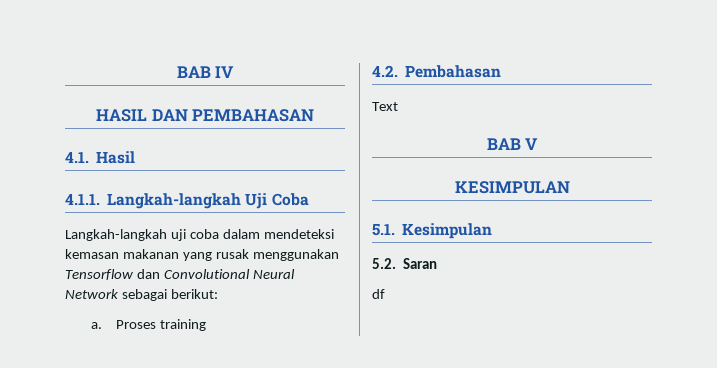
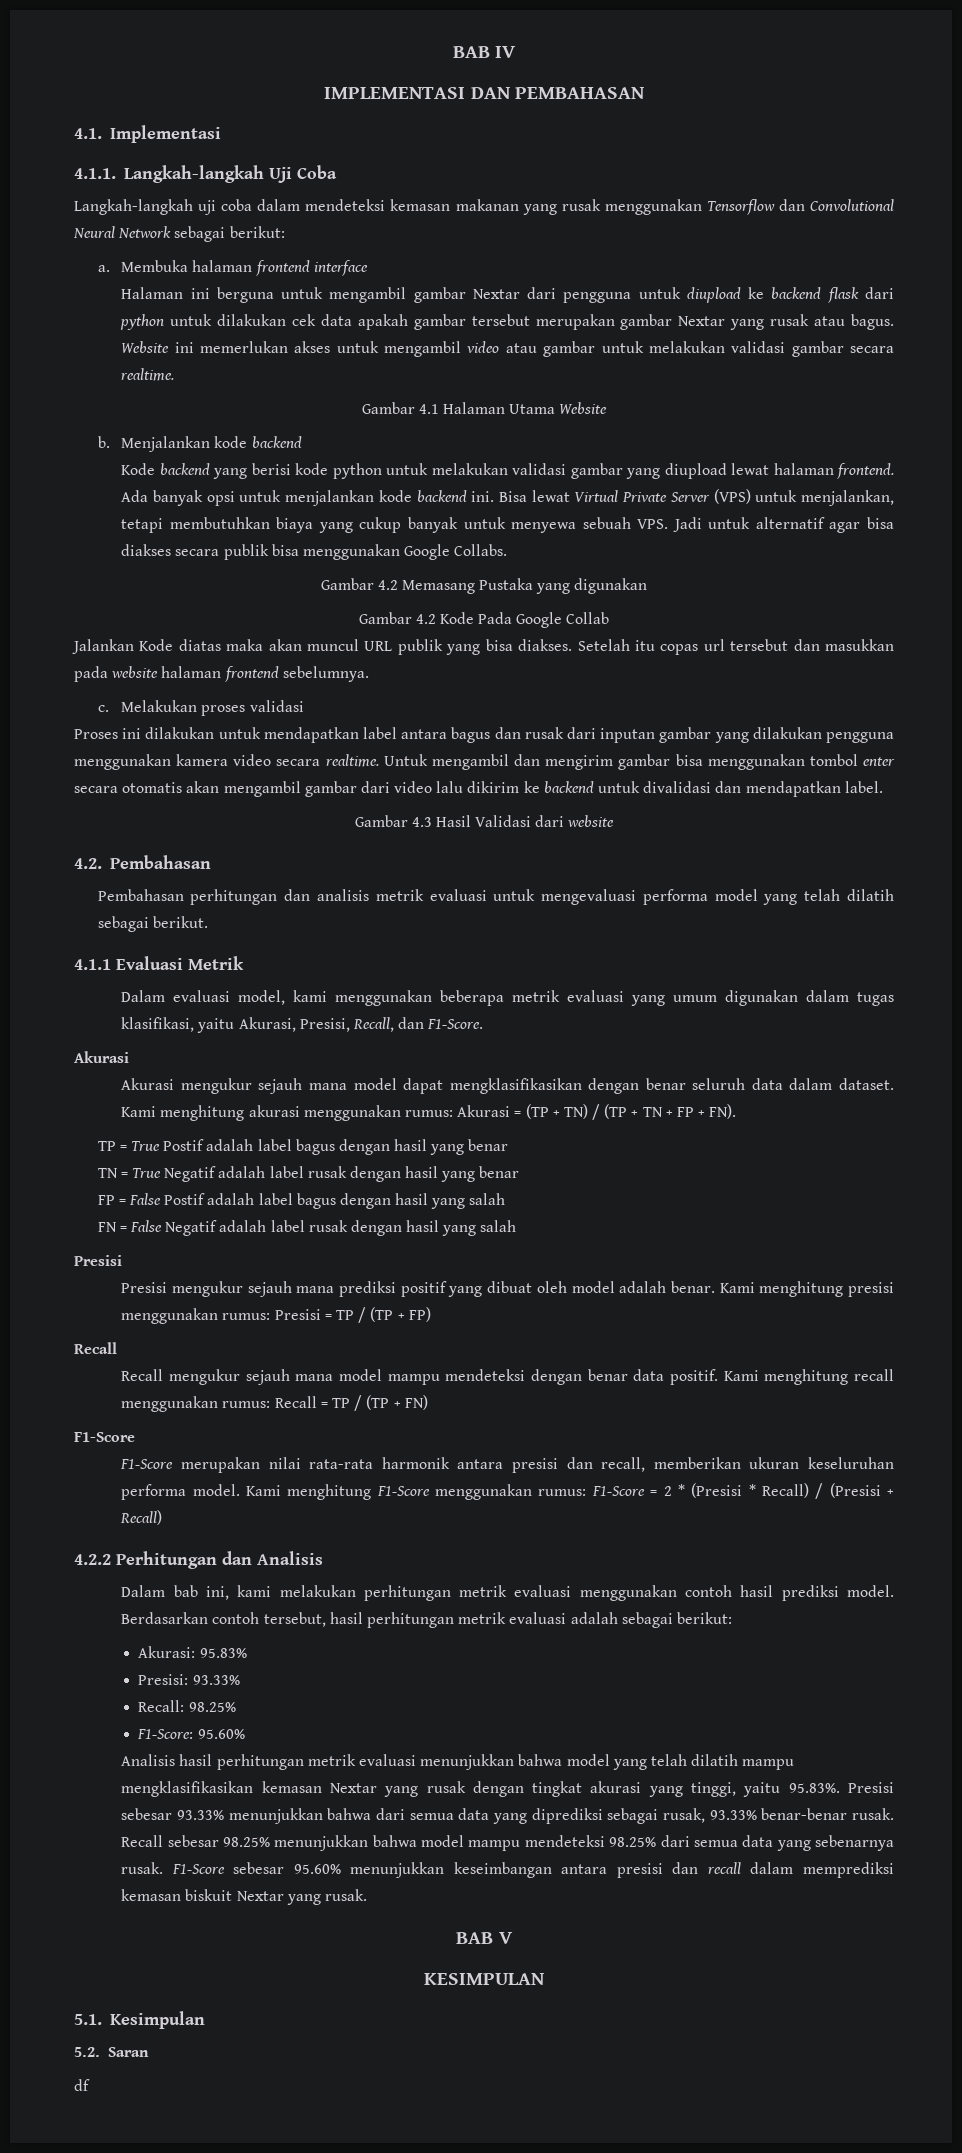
- HASIL DAN PEMBAHASAN
+ IMPLEMENTASI DAN PEMBAHASAN
- 4.1. Hasil
+ 4.1. Implementasi
- Proses training
+ Membuka halaman frontend interface
+ Halaman ini berguna untuk mengambil gambar Nextar dari pengguna untuk diupload ke backend flask dari python untuk dilakukan cek data apakah gambar tersebut merupakan gambar Nextar yang rusak atau bagus. Website ini memerlukan akses untuk mengambil video atau gambar untuk melakukan validasi gambar secara realtime.
+ Gambar 4.1 Halaman Utama Website
+ b. Menjalankan kode backend
+ Kode backend yang berisi kode python untuk melakukan validasi gambar yang diupload lewat halaman frontend. Ada banyak opsi untuk menjalankan kode backend ini. Bisa lewat Virtual Private Server (VPS) untuk menjalankan, tetapi membutuhkan biaya yang cukup banyak untuk menyewa sebuah VPS. Jadi untuk alternatif agar bisa diakses secara publik bisa menggunakan Google Collabs.
+ Gambar 4.2 Memasang Pustaka yang digunakan
+ Gambar 4.2 Kode Pada Google Collab
+ Jalankan Kode diatas maka akan muncul URL publik yang bisa diakses. Setelah itu copas url tersebut dan masukkan pada website halaman frontend sebelumnya.
+ c. Melakukan proses validasi
+ Proses ini dilakukan untuk mendapatkan label antara bagus dan rusak dari inputan gambar yang dilakukan pengguna menggunakan kamera video secara realtime. Untuk mengambil dan mengirim gambar bisa menggunakan tombol enter secara otomatis akan mengambil gambar dari video lalu dikirim ke backend untuk divalidasi dan mendapatkan label.
+ Gambar 4.3 Hasil Validasi dari website
  4.2. Pembahasan
- Text
+ Pembahasan perhitungan dan analisis metrik evaluasi untuk mengevaluasi performa model yang telah dilatih sebagai berikut.
+ 4.1.1 Evaluasi Metrik
+ Dalam evaluasi model, kami menggunakan beberapa metrik evaluasi yang umum digunakan dalam tugas klasifikasi, yaitu Akurasi, Presisi, Recall, dan F1-Score.
+ Akurasi
+ Akurasi mengukur sejauh mana model dapat mengklasifikasikan dengan benar seluruh data dalam dataset. Kami menghitung akurasi menggunakan rumus: Akurasi = (TP + TN) / (TP + TN + FP + FN).
+ TP = True Postif adalah label bagus dengan hasil yang benar
+ TN = True Negatif adalah label rusak dengan hasil yang benar
+ FP = False Postif adalah label bagus dengan hasil yang salah
+ FN = False Negatif adalah label rusak dengan hasil yang salah
+ Presisi
+ Presisi mengukur sejauh mana prediksi positif yang dibuat oleh model adalah benar. Kami menghitung presisi menggunakan rumus: Presisi = TP / (TP + FP)
+ Recall
+ Recall mengukur sejauh mana model mampu mendeteksi dengan benar data positif. Kami menghitung recall menggunakan rumus: Recall = TP / (TP + FN)
+ F1-Score
+ F1-Score merupakan nilai rata-rata harmonik antara presisi dan recall, memberikan ukuran keseluruhan performa model. Kami menghitung F1-Score menggunakan rumus: F1-Score = 2 * (Presisi * Recall) / (Presisi + Recall)
+ 4.2.2 Perhitungan dan Analisis
+ Dalam bab ini, kami melakukan perhitungan metrik evaluasi menggunakan contoh hasil prediksi model. Berdasarkan contoh tersebut, hasil perhitungan metrik evaluasi adalah sebagai berikut:
+ Akurasi: 95.83%
+ Presisi: 93.33%
+ Recall: 98.25%
+ F1-Score: 95.60%
+ Analisis hasil perhitungan metrik evaluasi menunjukkan bahwa model yang telah dilatih mampu mengklasifikasikan kemasan Nextar yang rusak dengan tingkat akurasi yang tinggi, yaitu 95.83%. Presisi sebesar 93.33% menunjukkan bahwa dari semua data yang diprediksi sebagai rusak, 93.33% benar-benar rusak. Recall sebesar 98.25% menunjukkan bahwa model mampu mendeteksi 98.25% dari semua data yang sebenarnya rusak. F1-Score sebesar 95.60% menunjukkan keseimbangan antara presisi dan recall dalam memprediksi kemasan biskuit Nextar yang rusak.

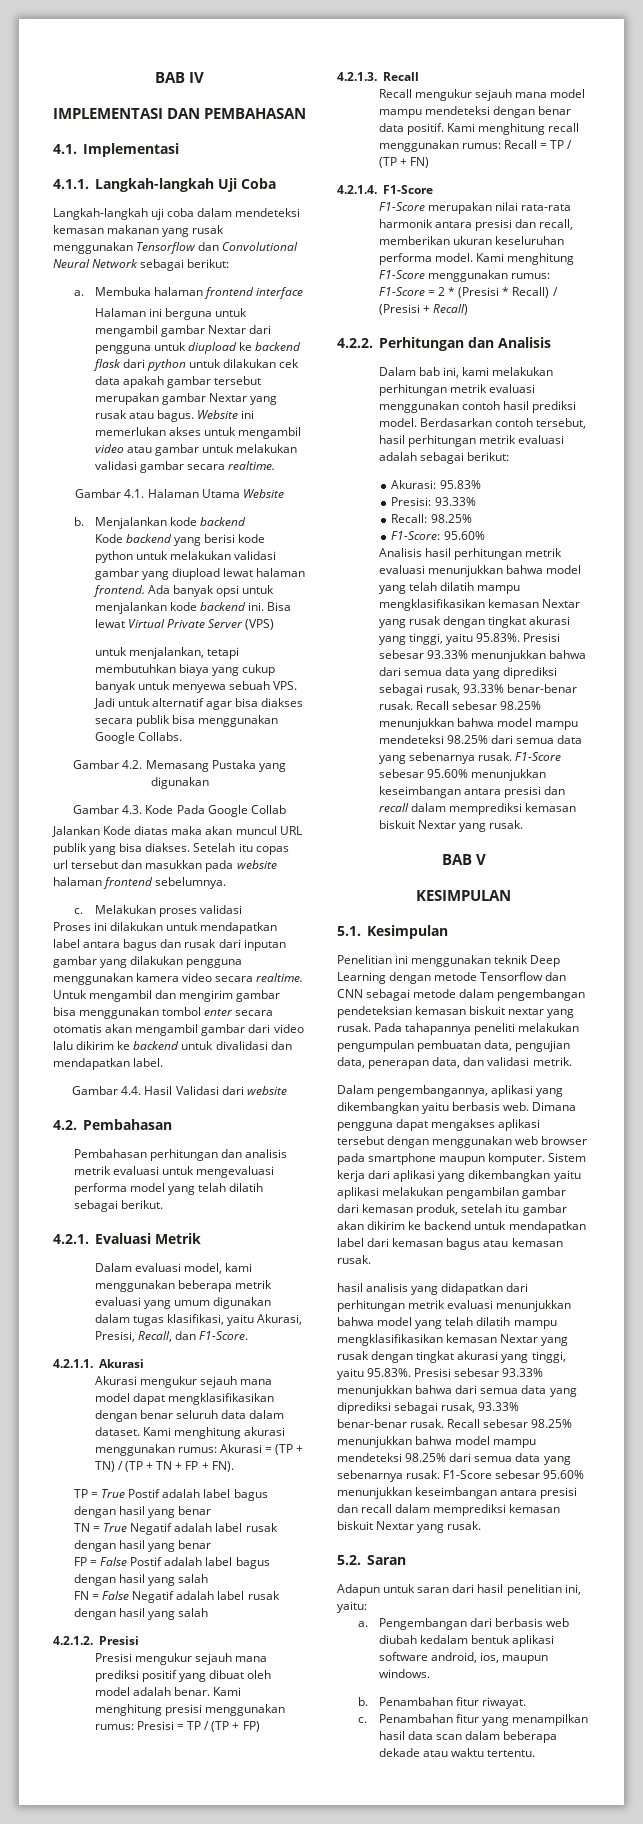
- Gambar 4.1 Halaman Utama Website
+ Gambar 4.1. Halaman Utama Website
- Bisa lewat Virtual Private Server (VPS) untuk menjalankan, tetapi membutuhkan biaya yang cukup banyak untuk menyewa sebuah VPS. Jadi untuk alternatif agar bisa diakses secara publik bisa menggunakan Google Collabs.
+ Bisa lewat Virtual Private Server (VPS)
+ untuk menjalankan, tetapi membutuhkan biaya yang cukup banyak untuk menyewa sebuah VPS. Jadi untuk alternatif agar bisa diakses secara publik bisa menggunakan Google Collabs.
- Gambar 4.2 Memasang Pustaka yang digunakan
+ Gambar 4.2. Memasang Pustaka yang digunakan
- Gambar 4.2 Kode Pada Google Collab
+ Gambar 4.3. Kode Pada Google Collab
- Gambar 4.3 Hasil Validasi dari website
+ Gambar 4.4. Hasil Validasi dari website
- 4.1.1 Evaluasi Metrik
+ 4.2.1. Evaluasi Metrik
  Dalam evaluasi model, kami menggunakan beberapa metrik evaluasi yang umum digunakan dalam tugas klasifikasi, yaitu Akurasi, Presisi, Recall, dan F1-Score.
- Akurasi
+ 4.2.1.1. Akurasi
  FN = False Negatif adalah label rusak dengan hasil yang salah
- Presisi
+ 4.2.1.2. Presisi
  Kami menghitung presisi menggunakan rumus: Presisi = TP / (TP + FP)
- Recall
+ 4.2.1.3. Recall
  Kami menghitung recall menggunakan rumus: Recall = TP / (TP + FN)
- F1-Score
+ 4.2.1.4. F1-Score
- 4.2.2 Perhitungan dan Analisis
+ 4.2.2. Perhitungan dan Analisis
+ Penelitian ini menggunakan teknik Deep Learning dengan metode Tensorflow dan CNN sebagai metode dalam pengembangan pendeteksian kemasan biskuit nextar yang rusak. Pada tahapannya peneliti melakukan pengumpulan pembuatan data, pengujian data, penerapan data, dan validasi metrik.
+ Dalam pengembangannya, aplikasi yang dikembangkan yaitu berbasis web. Dimana pengguna dapat mengakses aplikasi tersebut dengan menggunakan web browser pada smartphone maupun komputer. Sistem kerja dari aplikasi yang dikembangkan yaitu aplikasi melakukan pengambilan gambar dari kemasan produk, setelah itu gambar akan dikirim ke backend untuk mendapatkan label dari kemasan bagus atau kemasan rusak.
+ hasil analisis yang didapatkan dari perhitungan metrik evaluasi menunjukkan bahwa model yang telah dilatih mampu mengklasifikasikan kemasan Nextar yang rusak dengan tingkat akurasi yang tinggi, yaitu 95.83%. Presisi sebesar 93.33% menunjukkan bahwa dari semua data yang diprediksi sebagai rusak, 93.33% benar-benar rusak. Recall sebesar 98.25% menunjukkan bahwa model mampu mendeteksi 98.25% dari semua data yang sebenarnya rusak. F1-Score sebesar 95.60% menunjukkan keseimbangan antara presisi dan recall dalam memprediksi kemasan biskuit Nextar yang rusak.
  5.2. Saran
- df
+ Adapun untuk saran dari hasil penelitian ini, yaitu:
+ a. Pengembangan dari berbasis web diubah kedalam bentuk aplikasi software android, ios, maupun windows.
+ b. Penambahan fitur riwayat.
+ c. Penambahan fitur yang menampilkan hasil data scan dalam beberapa dekade atau waktu tertentu.

